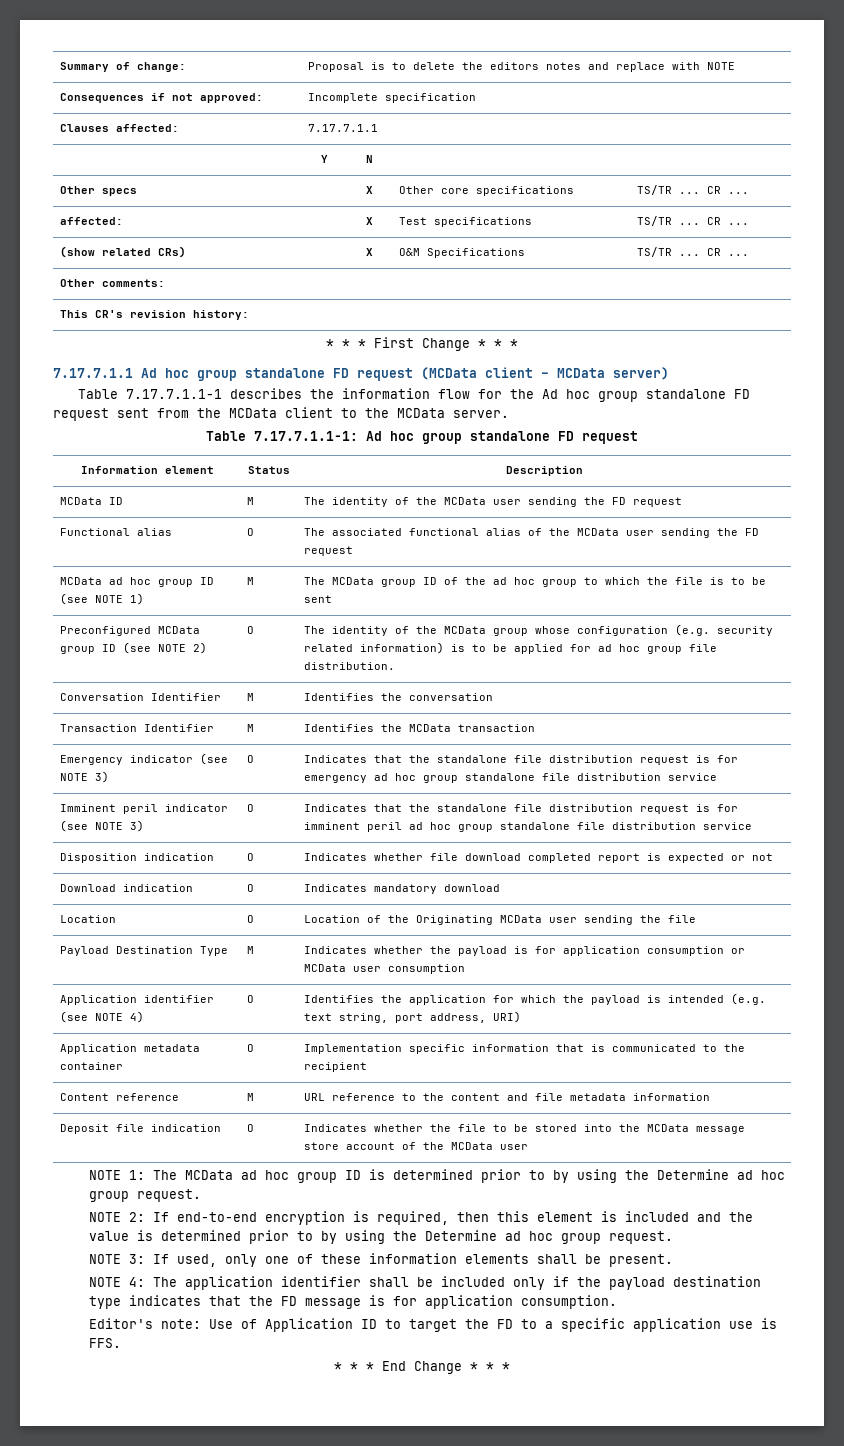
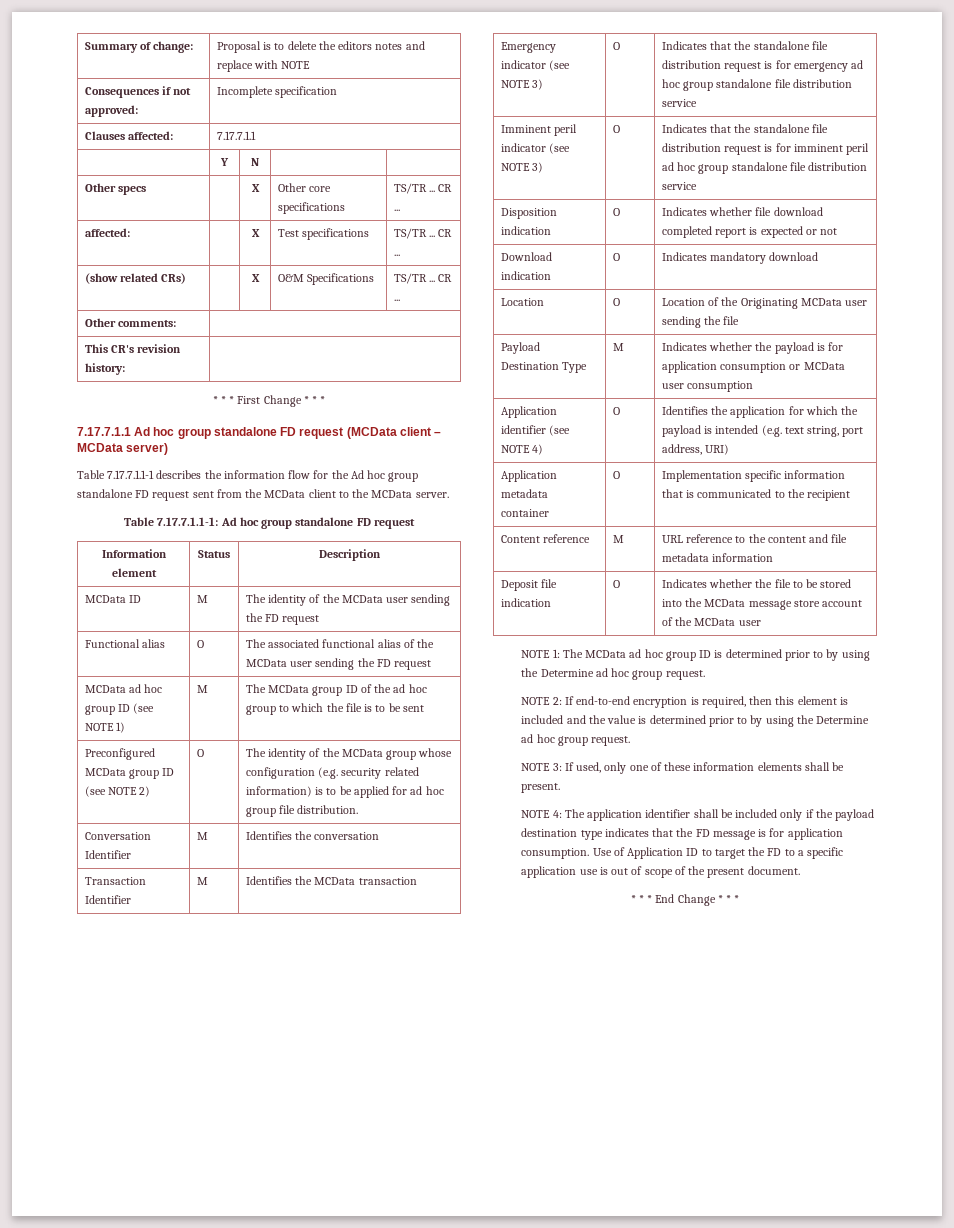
- NOTE 4: The application identifier shall be included only if the payload destination type indicates that the FD message is for application consumption.
- Editor's note: Use of Application ID to target the FD to a specific application use is FFS.
+ NOTE 4: The application identifier shall be included only if the payload destination type indicates that the FD message is for application consumption. Use of Application ID to target the FD to a specific application use is out of scope of the present document.

